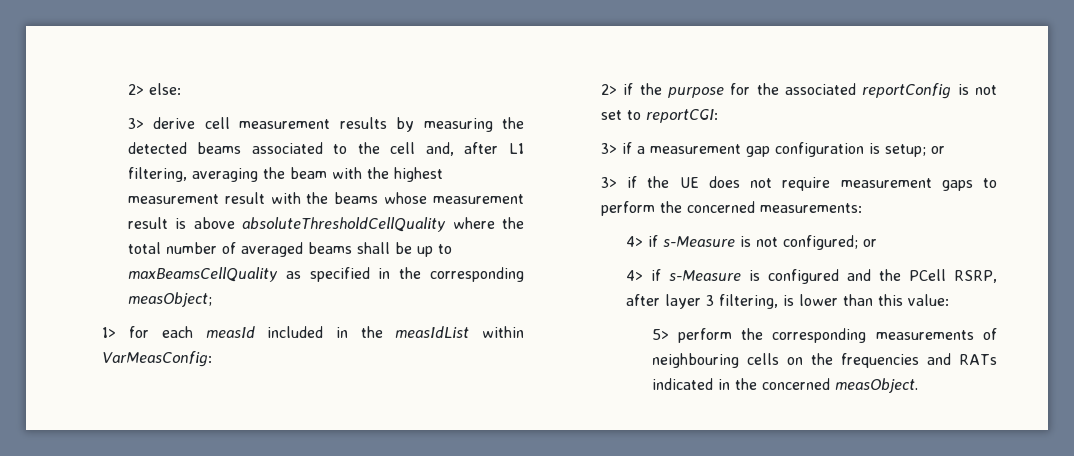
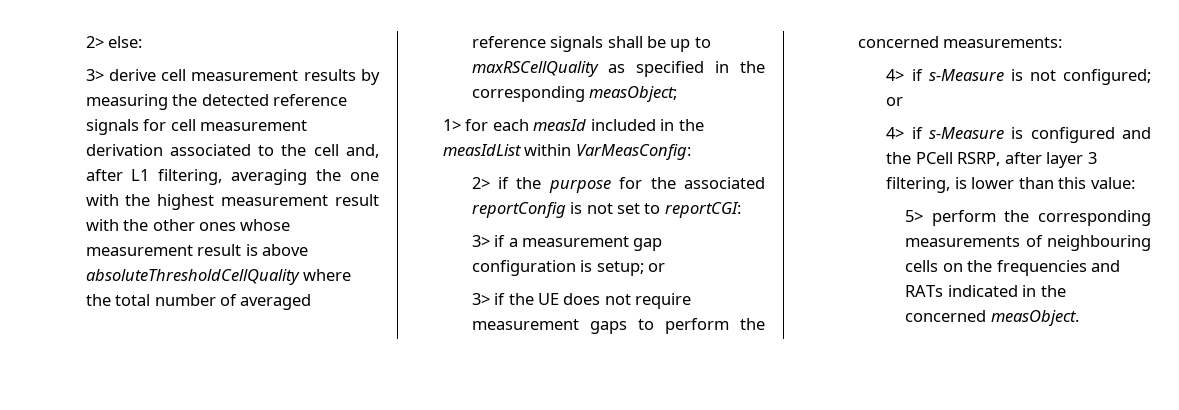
- 3> derive cell measurement results by measuring the detected beams associated to the cell and, after L1 filtering, averaging the beam with the highest measurement result with the beams whose measurement result is above absoluteThresholdCellQuality where the total number of averaged beams shall be up to maxBeamsCellQuality as specified in the corresponding measObject;
+ 3> derive cell measurement results by measuring the detected reference signals for cell measurement derivation associated to the cell and, after L1 filtering, averaging the one with the highest measurement result with the other ones whose measurement result is above absoluteThresholdCellQuality where the total number of averaged reference signals shall be up to maxRSCellQuality as specified in the corresponding measObject;

